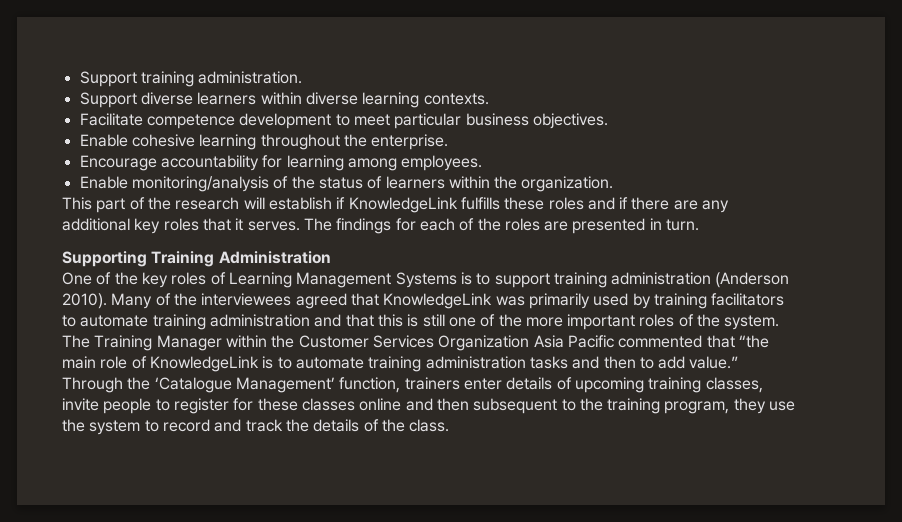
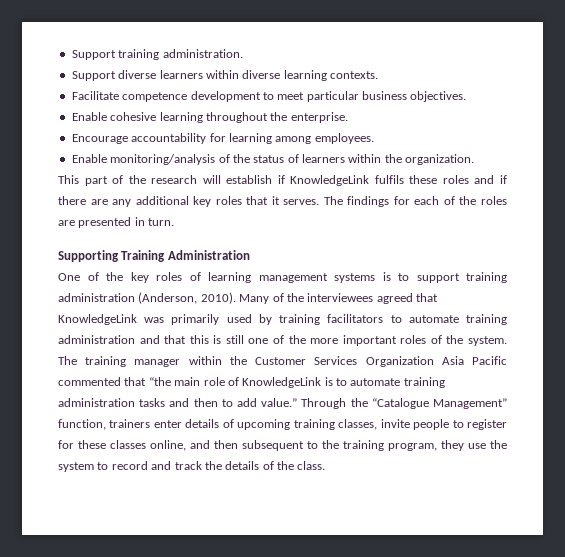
- This part of the research will establish if KnowledgeLink fulfills these roles and if there are any additional key roles that it serves.
+ This part of the research will establish if KnowledgeLink fulfils these roles and if there are any additional key roles that it serves.
- One of the key roles of Learning Management Systems is to support training administration (Anderson 2010).
+ One of the key roles of learning management systems is to support training administration (Anderson, 2010).
- The Training Manager within the Customer Services Organization Asia Pacific commented that “the main role of KnowledgeLink is to automate training administration tasks and then to add value.”
+ The training manager within the Customer Services Organization Asia Pacific commented that “the main role of KnowledgeLink is to automate training administration tasks and then to add value.”
- Through the ‘Catalogue Management’ function, trainers enter details of upcoming training classes, invite people to register for these classes online and then subsequent to the training program, they use the system to record and track the details of the class.
+ Through the “Catalogue Management” function, trainers enter details of upcoming training classes, invite people to register for these classes online, and then subsequent to the training program, they use the system to record and track the details of the class.

